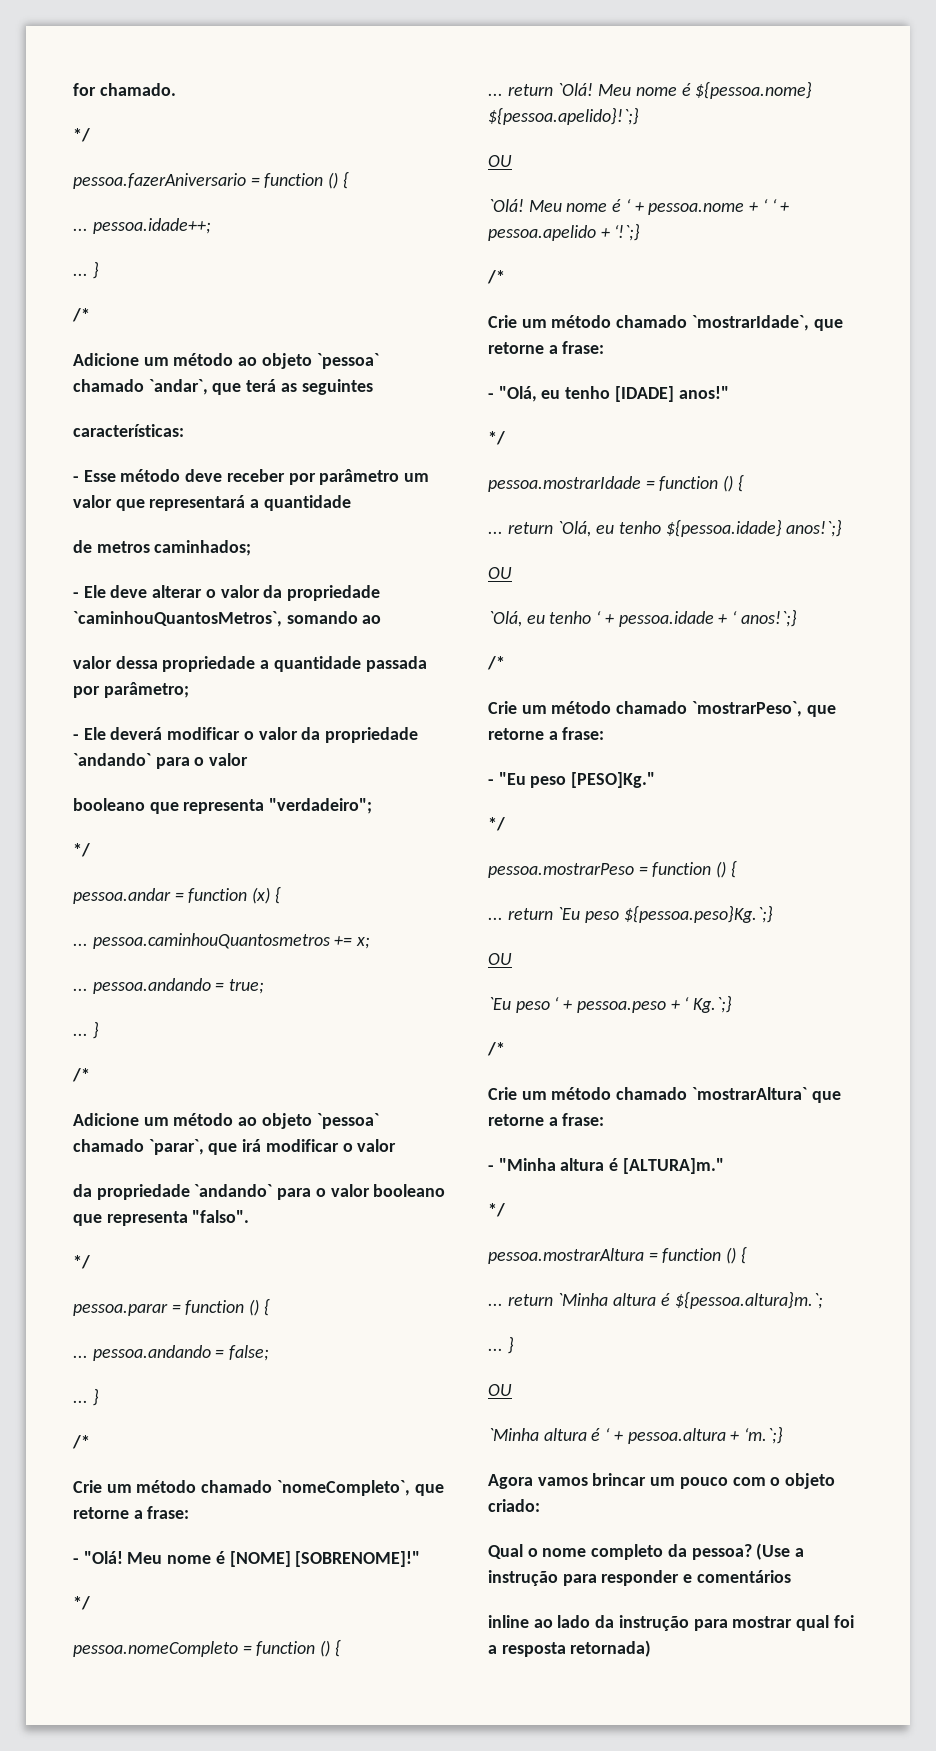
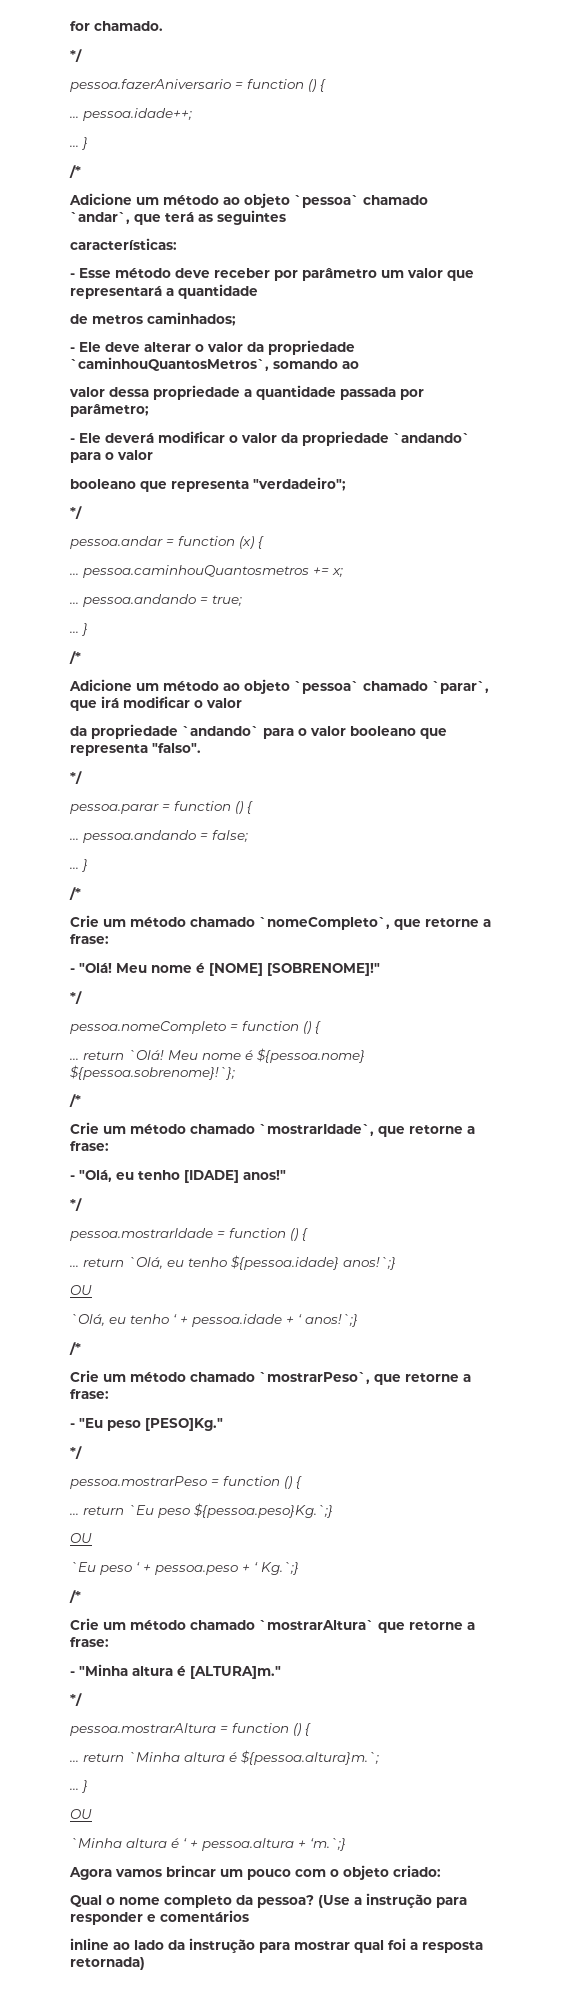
- Meu nome é ${pessoa.nome} ${pessoa.apelido}!`;}
- OU
- `Olá! Meu nome é ‘ + pessoa.nome + ‘ ‘ + pessoa.apelido + ‘!`;}
+ Meu nome é ${pessoa.nome} ${pessoa.sobrenome}!`};

